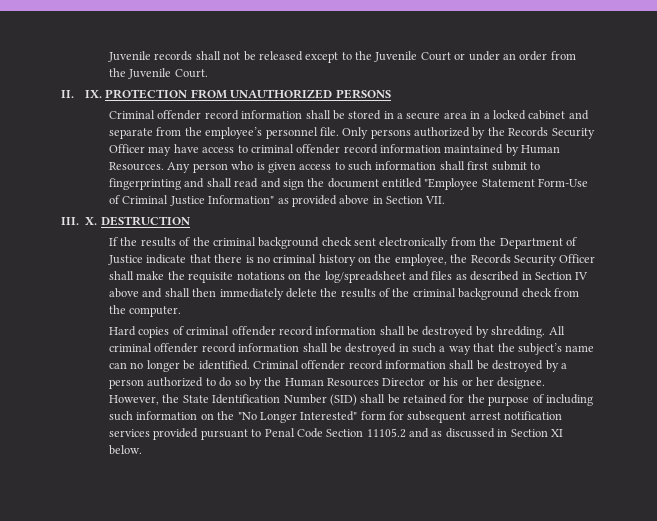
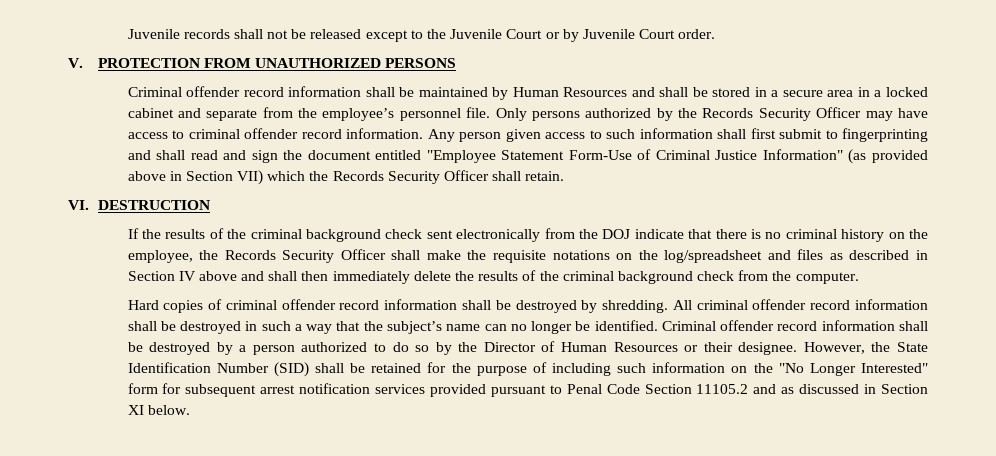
- Juvenile records shall not be released except to the Juvenile Court or under an order from the Juvenile Court.
- II. IX. PROTECTION FROM UNAUTHORIZED PERSONS
+ Juvenile records shall not be released except to the Juvenile Court or by Juvenile Court order.
+ V. PROTECTION FROM UNAUTHORIZED PERSONS
- Criminal offender record information shall be stored in a secure area in a locked cabinet and separate from the employee’s personnel file.
+ Criminal offender record information shall be maintained by Human Resources and shall be stored in a secure area in a locked cabinet and separate from the employee’s personnel file.
- Only persons authorized by the Records Security Officer may have access to criminal offender record information maintained by Human Resources. Any person who is given access to such information shall first submit to fingerprinting and shall read and sign the document entitled "Employee Statement Form-Use of Criminal Justice Information" as provided above in Section VII.
- III. X. DESTRUCTION
+ Only persons authorized by the Records Security Officer may have access to criminal offender record information. Any person given access to such information shall first submit to fingerprinting and shall read and sign the document entitled "Employee Statement Form-Use of Criminal Justice Information" (as provided above in Section VII) which the Records Security Officer shall retain.
+ VI. DESTRUCTION
- If the results of the criminal background check sent electronically from the Department of Justice indicate that there is no criminal history on the employee, the Records Security Officer shall make the requisite notations on the log/spreadsheet and files as described in Section IV above and shall then immediately delete the results of the criminal background check from the computer.
+ If the results of the criminal background check sent electronically from the DOJ indicate that there is no criminal history on the employee, the Records Security Officer shall make the requisite notations on the log/spreadsheet and files as described in Section IV above and shall then immediately delete the results of the criminal background check from the computer.
- Criminal offender record information shall be destroyed by a person authorized to do so by the Human Resources Director or his or her designee.
+ Criminal offender record information shall be destroyed by a person authorized to do so by the Director of Human Resources or their designee.

